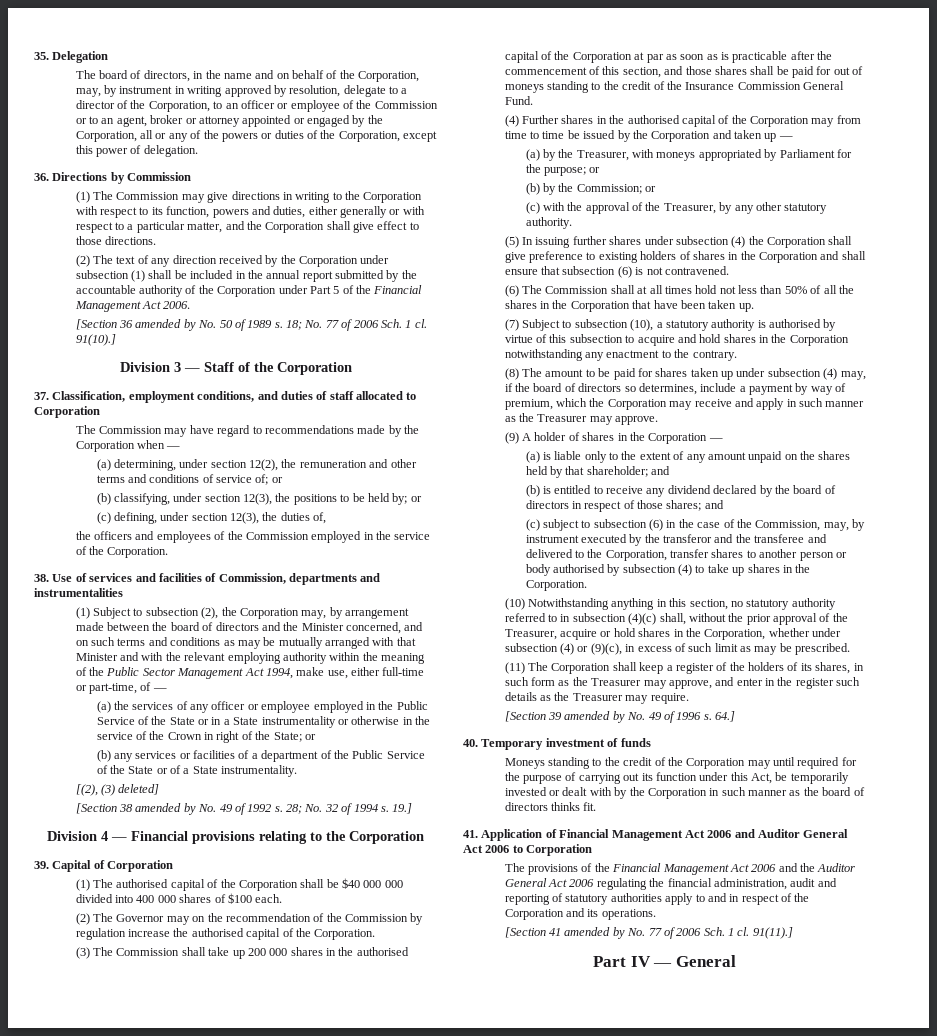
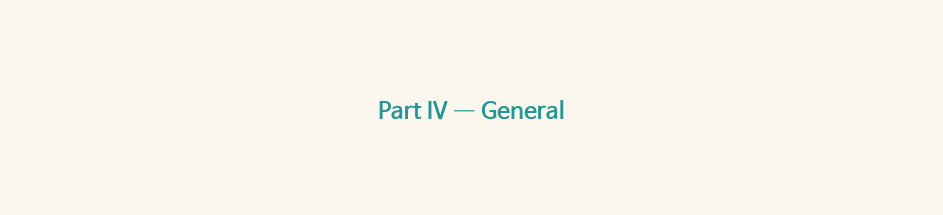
- 35. Delegation
- The board of directors, in the name and on behalf of the Corporation, may, by instrument in writing approved by resolution, delegate to a director of the Corporation, to an officer or employee of the Commission or to an agent, broker or attorney appointed or engaged by the Corporation, all or any of the powers or duties of the Corporation, except this power of delegation.
- 36. Directions by Commission
- (1) The Commission may give directions in writing to the Corporation with respect to its function, powers and duties, either generally or with respect to a particular matter, and the Corporation shall give effect to those directions.
- (2) The text of any direction received by the Corporation under subsection (1) shall be included in the annual report submitted by the accountable authority of the Corporation under Part 5 of the Financial Management Act 2006.
- [Section 36 amended by No. 50 of 1989 s. 18; No. 77 of 2006 Sch. 1 cl. 91(10).]
- Division 3 — Staff of the Corporation
- 37. Classification, employment conditions, and duties of staff allocated to Corporation
- The Commission may have regard to recommendations made by the Corporation when —
- (a) determining, under section 12(2), the remuneration and other terms and conditions of service of; or
- (b) classifying, under section 12(3), the positions to be held by; or
- (c) defining, under section 12(3), the duties of,
- the officers and employees of the Commission employed in the service of the Corporation.
- 38. Use of services and facilities of Commission, departments and instrumentalities
- (1) Subject to subsection (2), the Corporation may, by arrangement made between the board of directors and the Minister concerned, and on such terms and conditions as may be mutually arranged with that Minister and with the relevant employing authority within the meaning of the Public Sector Management Act 1994, make use, either full-time or part-time, of —
- (a) the services of any officer or employee employed in the Public Service of the State or in a State instrumentality or otherwise in the service of the Crown in right of the State; or
- (b) any services or facilities of a department of the Public Service of the State or of a State instrumentality.
- [(2), (3) deleted]
- [Section 38 amended by No. 49 of 1992 s. 28; No. 32 of 1994 s. 19.]
- Division 4 — Financial provisions relating to the Corporation
- 39. Capital of Corporation
- (1) The authorised capital of the Corporation shall be $40 000 000 divided into 400 000 shares of $100 each.
- (2) The Governor may on the recommendation of the Commission by regulation increase the authorised capital of the Corporation.
- (3) The Commission shall take up 200 000 shares in the authorised capital of the Corporation at par as soon as is practicable after the commencement of this section, and those shares shall be paid for out of moneys standing to the credit of the Insurance Commission General Fund.
- (4) Further shares in the authorised capital of the Corporation may from time to time be issued by the Corporation and taken up —
- (a) by the Treasurer, with moneys appropriated by Parliament for the purpose; or
- (b) by the Commission; or
- (c) with the approval of the Treasurer, by any other statutory authority.
- (5) In issuing further shares under subsection (4) the Corporation shall give preference to existing holders of shares in the Corporation and shall ensure that subsection (6) is not contravened.
- (6) The Commission shall at all times hold not less than 50% of all the shares in the Corporation that have been taken up.
- (7) Subject to subsection (10), a statutory authority is authorised by virtue of this subsection to acquire and hold shares in the Corporation notwithstanding any enactment to the contrary.
- (8) The amount to be paid for shares taken up under subsection (4) may, if the board of directors so determines, include a payment by way of premium, which the Corporation may receive and apply in such manner as the Treasurer may approve.
- (9) A holder of shares in the Corporation —
- (a) is liable only to the extent of any amount unpaid on the shares held by that shareholder; and
- (b) is entitled to receive any dividend declared by the board of directors in respect of those shares; and
- (c) subject to subsection (6) in the case of the Commission, may, by instrument executed by the transferor and the transferee and delivered to the Corporation, transfer shares to another person or body authorised by subsection (4) to take up shares in the Corporation.
- (10) Notwithstanding anything in this section, no statutory authority referred to in subsection (4)(c) shall, without the prior approval of the Treasurer, acquire or hold shares in the Corporation, whether under subsection (4) or (9)(c), in excess of such limit as may be prescribed.
- (11) The Corporation shall keep a register of the holders of its shares, in such form as the Treasurer may approve, and enter in the register such details as the Treasurer may require.
- [Section 39 amended by No. 49 of 1996 s. 64.]
- 40. Temporary investment of funds
- Moneys standing to the credit of the Corporation may until required for the purpose of carrying out its function under this Act, be temporarily invested or dealt with by the Corporation in such manner as the board of directors thinks fit.
- 41. Application of Financial Management Act 2006 and Auditor General Act 2006 to Corporation
- The provisions of the Financial Management Act 2006 and the Auditor General Act 2006 regulating the financial administration, audit and reporting of statutory authorities apply to and in respect of the Corporation and its operations.
- [Section 41 amended by No. 77 of 2006 Sch. 1 cl. 91(11).]

